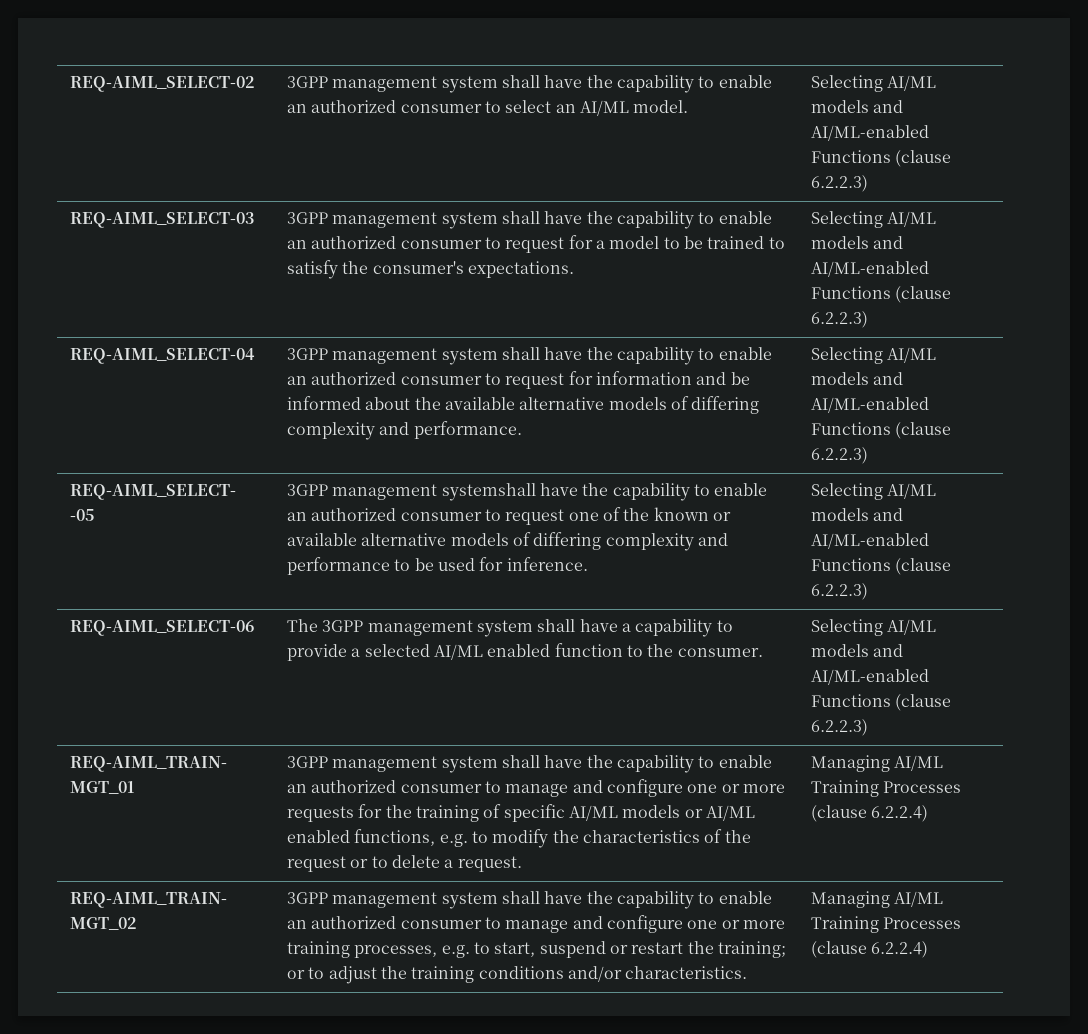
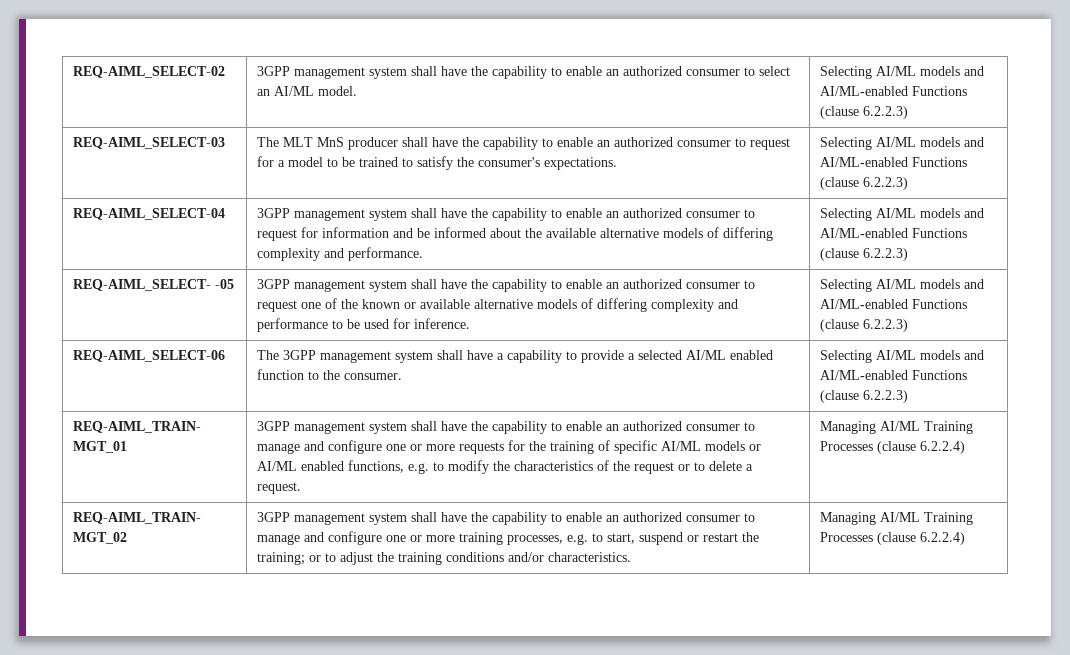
- REQ-AIML_SELECT-03 | 3GPP management system shall have the capability to enable an authorized consumer to request for a model to be trained to satisfy the consumer's expectations. | Selecting AI/ML models and AI/ML-enabled Functions (clause 6.2.2.3)
+ REQ-AIML_SELECT-03 | The MLT MnS producer shall have the capability to enable an authorized consumer to request for a model to be trained to satisfy the consumer's expectations. | Selecting AI/ML models and AI/ML-enabled Functions (clause 6.2.2.3)
- 3GPP management systemshall have the capability to enable an authorized consumer to request one of the known or available alternative models of differing complexity and performance to be used for inference.
+ 3GPP management system shall have the capability to enable an authorized consumer to request one of the known or available alternative models of differing complexity and performance to be used for inference.

